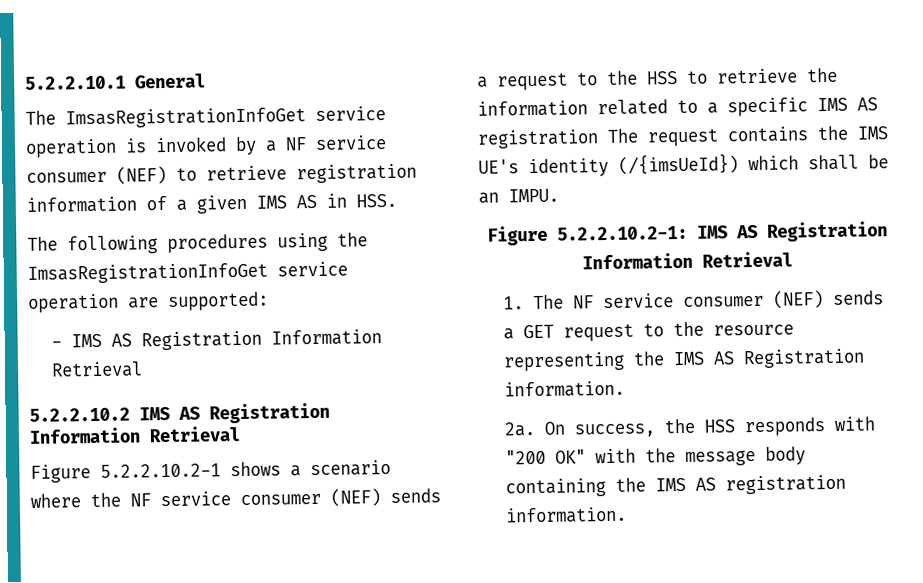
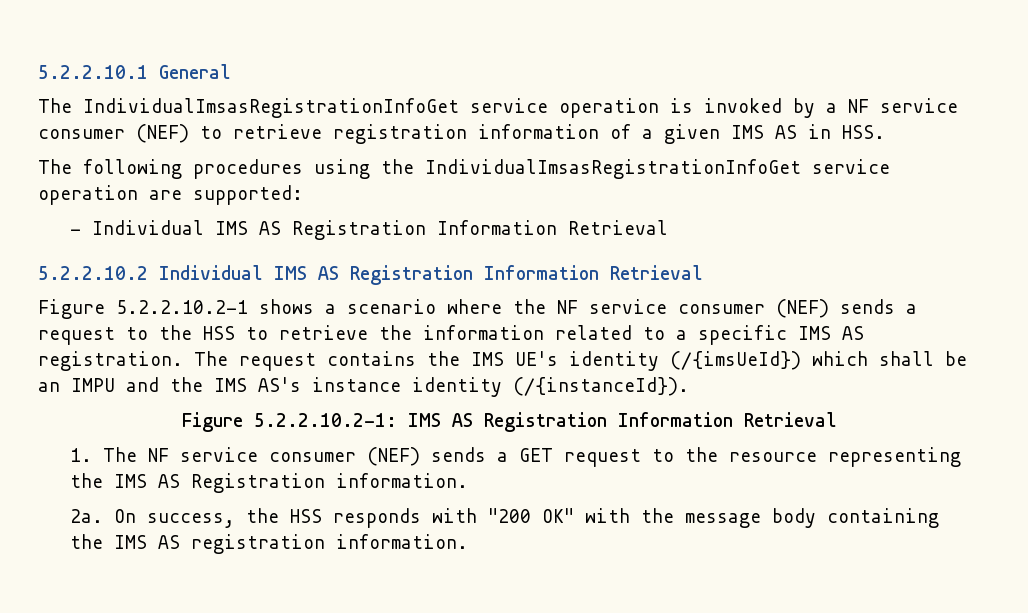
- The ImsasRegistrationInfoGet service operation is invoked by a NF service consumer (NEF) to retrieve registration information of a given IMS AS in HSS.
+ The IndividualImsasRegistrationInfoGet service operation is invoked by a NF service consumer (NEF) to retrieve registration information of a given IMS AS in HSS.
- The following procedures using the ImsasRegistrationInfoGet service operation are supported:
+ The following procedures using the IndividualImsasRegistrationInfoGet service operation are supported:
- - IMS AS Registration Information Retrieval
+ - Individual IMS AS Registration Information Retrieval
- 5.2.2.10.2 IMS AS Registration Information Retrieval
+ 5.2.2.10.2 Individual IMS AS Registration Information Retrieval
- Figure 5.2.2.10.2-1 shows a scenario where the NF service consumer (NEF) sends a request to the HSS to retrieve the information related to a specific IMS AS registration The request contains the IMS UE's identity (/{imsUeId}) which shall be an IMPU.
+ Figure 5.2.2.10.2-1 shows a scenario where the NF service consumer (NEF) sends a request to the HSS to retrieve the information related to a specific IMS AS registration. The request contains the IMS UE's identity (/{imsUeId}) which shall be an IMPU and the IMS AS's instance identity (/{instanceId}).

